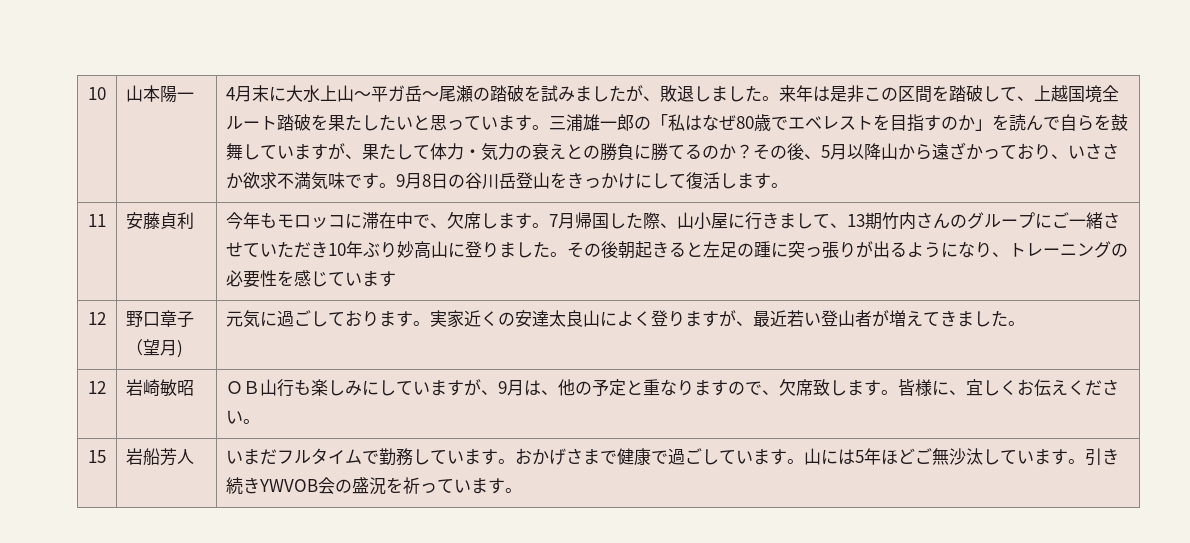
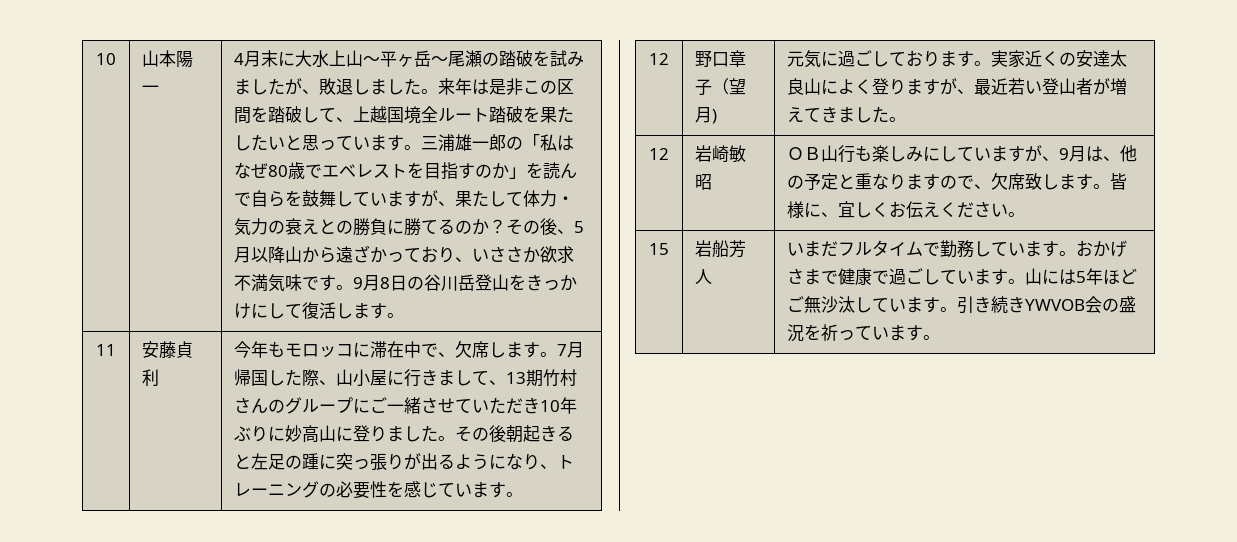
- 4月末に大水上山～平ガ岳～尾瀬の踏破を試みましたが、敗退しました。
+ 4月末に大水上山～平ヶ岳～尾瀬の踏破を試みましたが、敗退しました。
- 7月帰国した際、山小屋に行きまして、13期竹内さんのグループにご一緒させていただき10年ぶり妙高山に登りました。
+ 7月帰国した際、山小屋に行きまして、13期竹村さんのグループにご一緒させていただき10年ぶりに妙高山に登りました。
- その後朝起きると左足の踵に突っ張りが出るようになり、トレーニングの必要性を感じています
+ その後朝起きると左足の踵に突っ張りが出るようになり、トレーニングの必要性を感じています。

